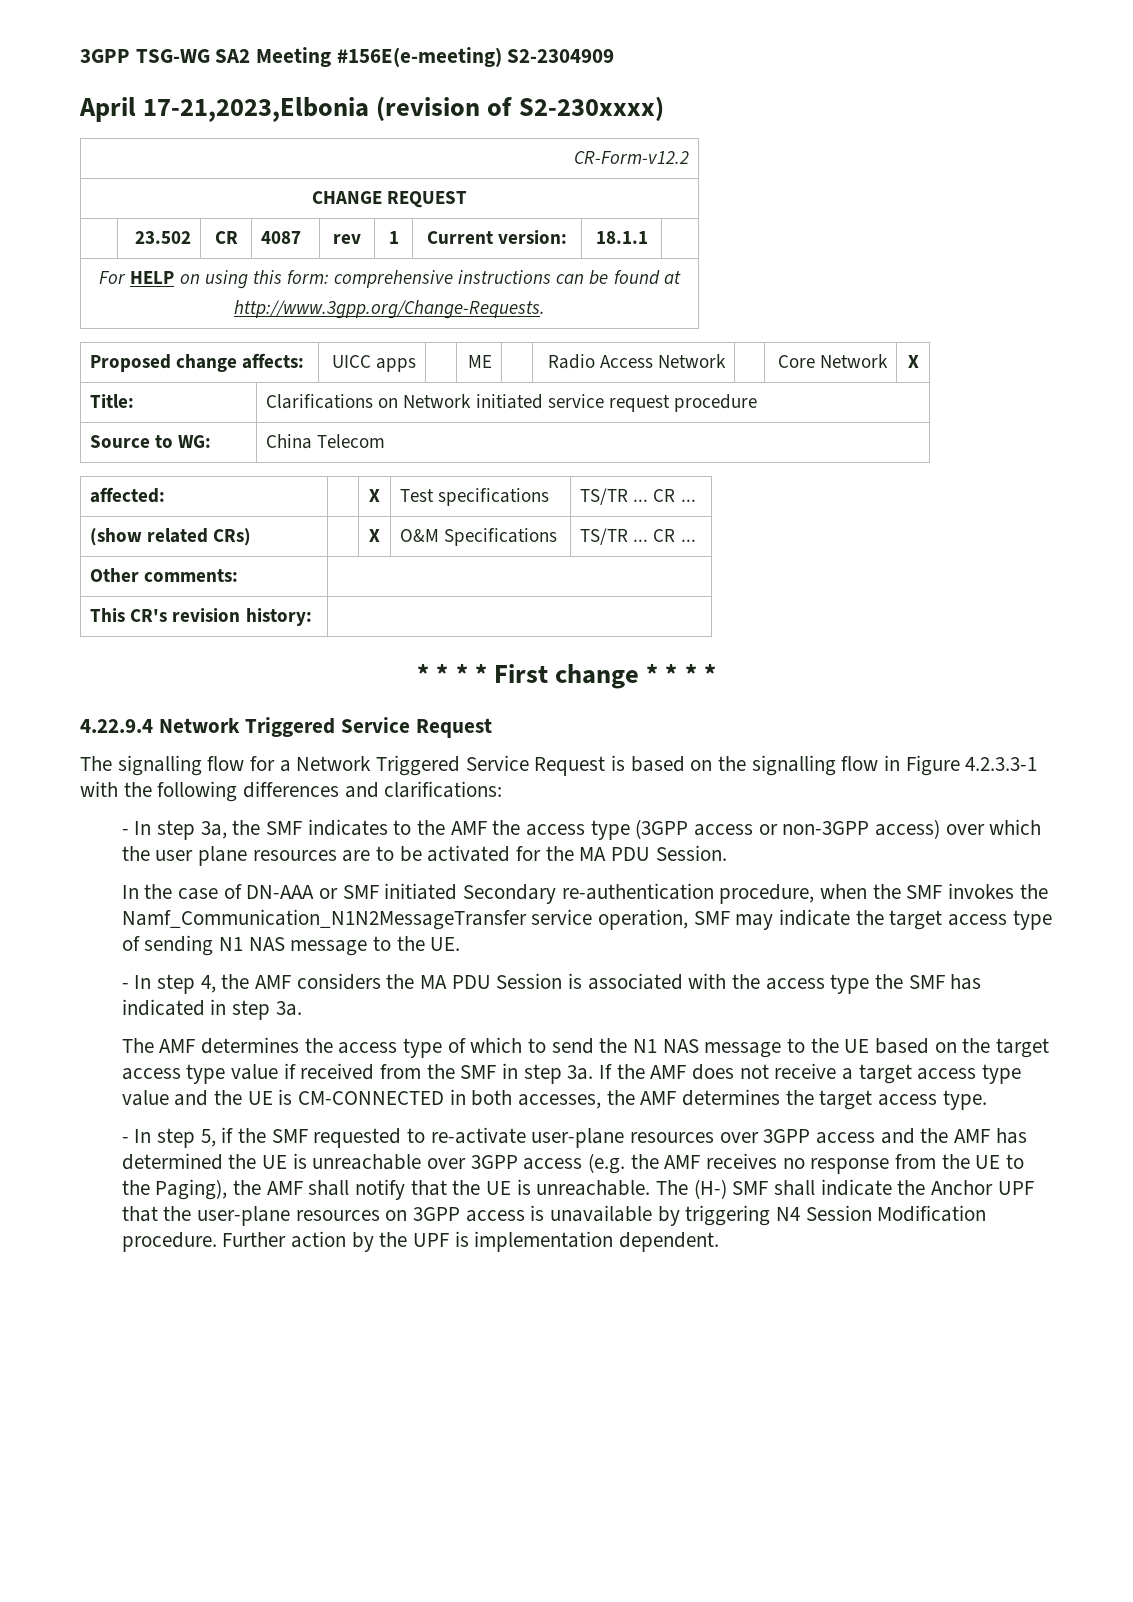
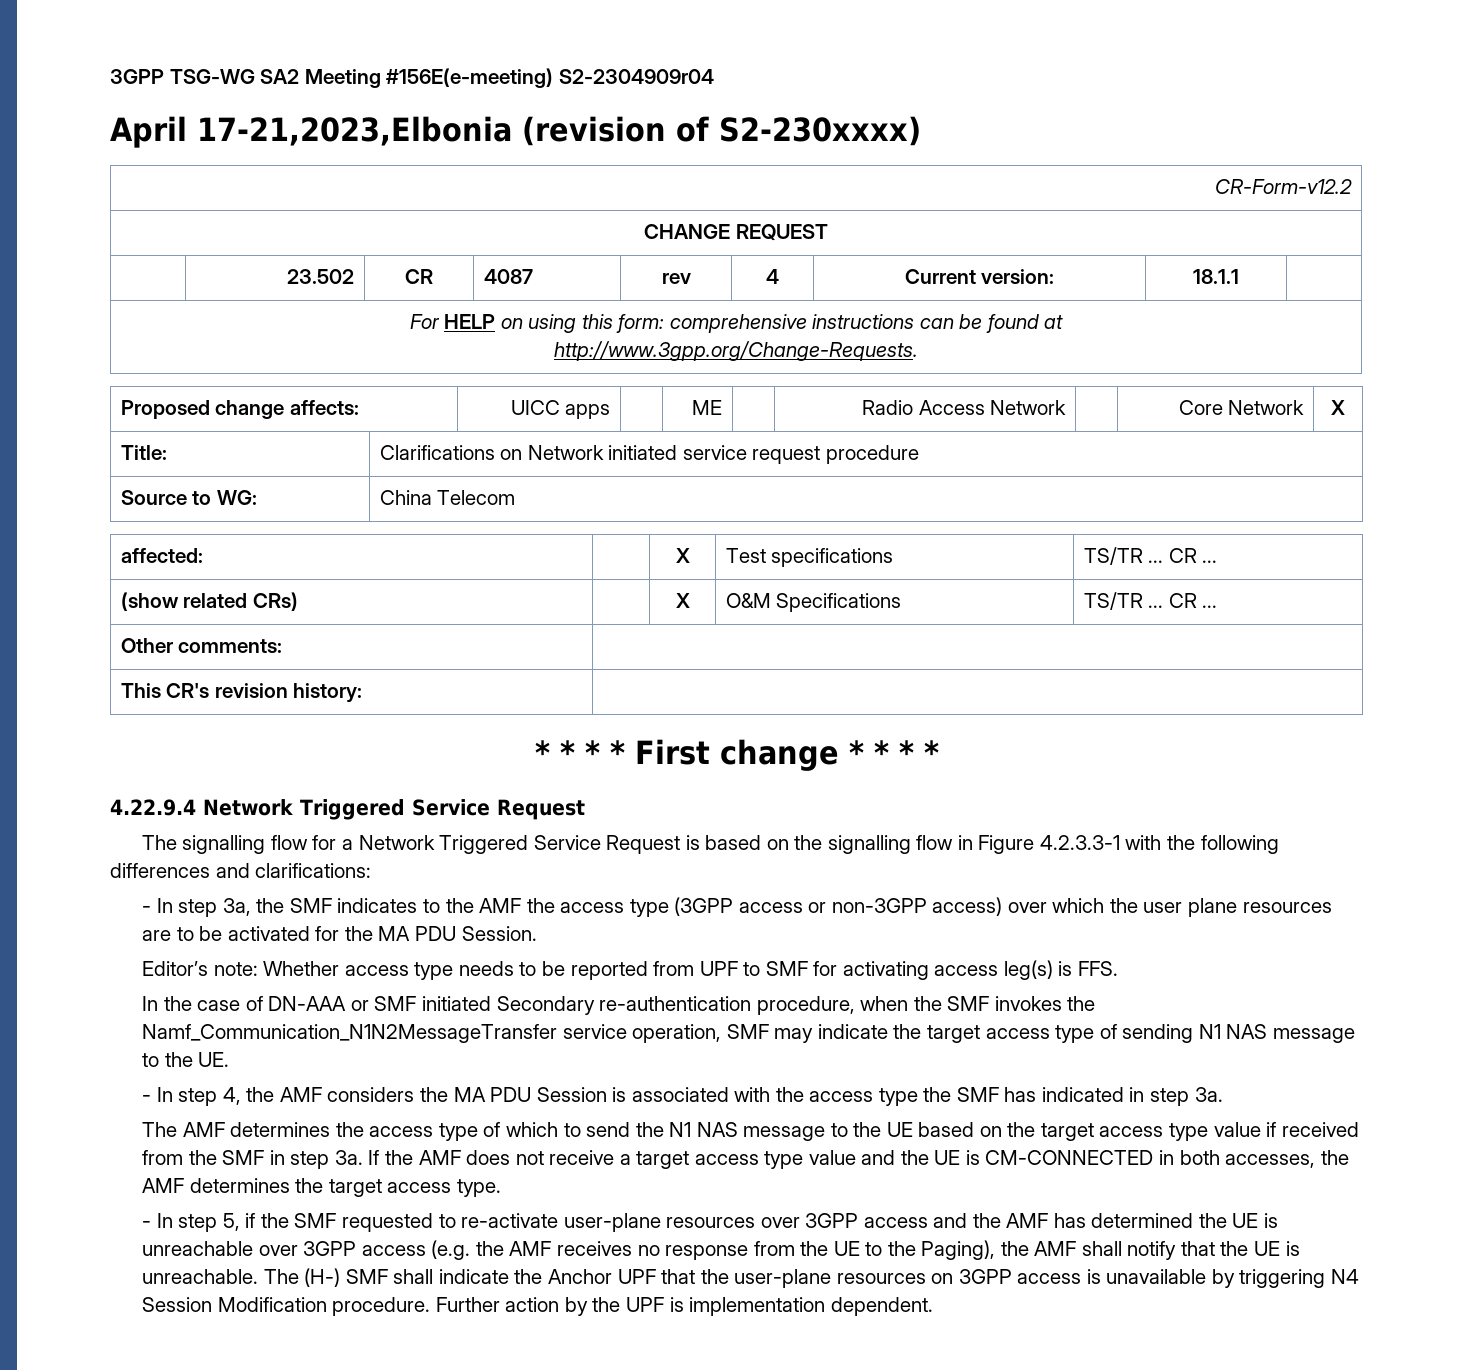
- 3GPP TSG-WG SA2 Meeting #156E(e-meeting) S2-2304909
+ 3GPP TSG-WG SA2 Meeting #156E(e-meeting) S2-2304909r04
- | 23.502 | CR | 4087 | rev | 1 | Current version: | 18.1.1 |
+ | 23.502 | CR | 4087 | rev | 4 | Current version: | 18.1.1 |
+ Editor’s note: Whether access type needs to be reported from UPF to SMF for activating access leg(s) is FFS.

